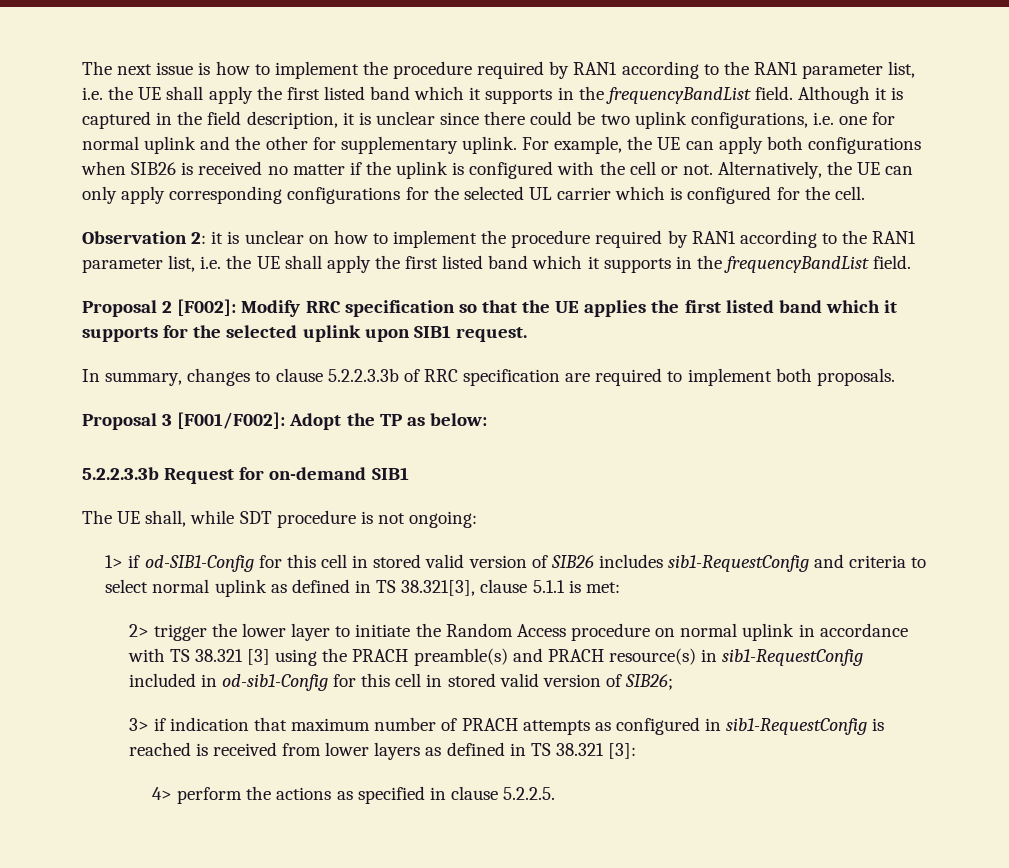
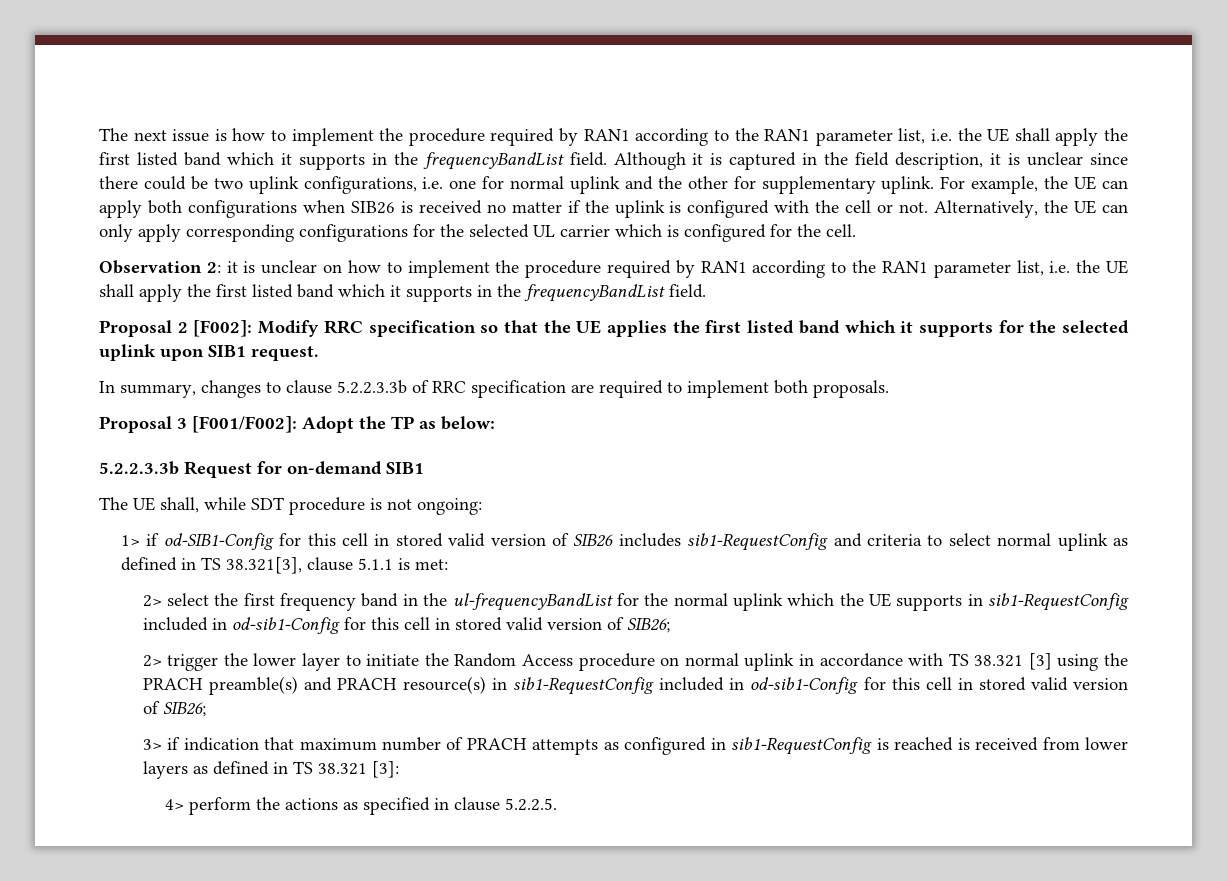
+ 2> select the first frequency band in the ul-frequencyBandList for the normal uplink which the UE supports in sib1-RequestConfig included in od-sib1-Config for this cell in stored valid version of SIB26;

